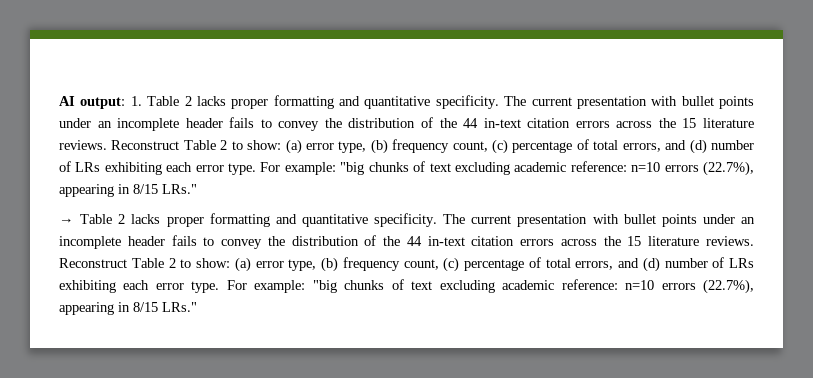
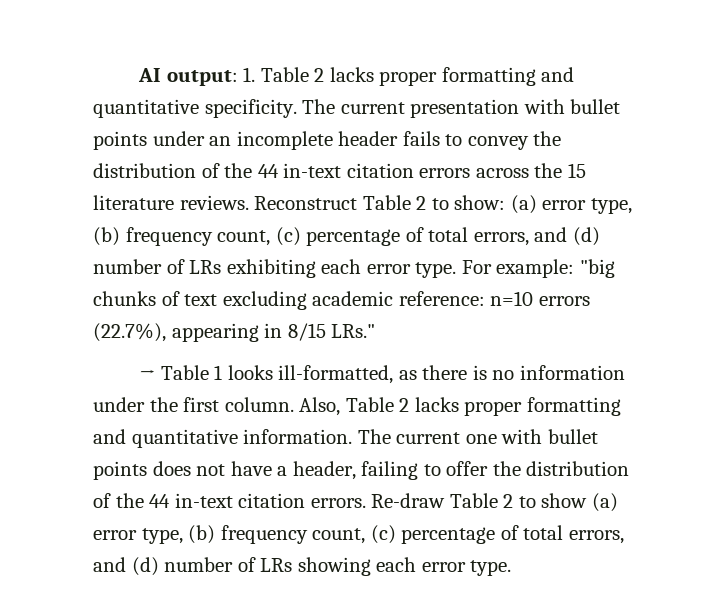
- → Table 2 lacks proper formatting and quantitative specificity. The current presentation with bullet points under an incomplete header fails to convey the distribution of the 44 in-text citation errors across the 15 literature reviews. Reconstruct Table 2 to show: (a) error type, (b) frequency count, (c) percentage of total errors, and (d) number of LRs exhibiting each error type. For example: "big chunks of text excluding academic reference: n=10 errors (22.7%), appearing in 8/15 LRs."
+ → Table 1 looks ill-formatted, as there is no information under the first column. Also, Table 2 lacks proper formatting and quantitative information. The current one with bullet points does not have a header, failing to offer the distribution of the 44 in-text citation errors. Re-draw Table 2 to show (a) error type, (b) frequency count, (c) percentage of total errors, and (d) number of LRs showing each error type.

